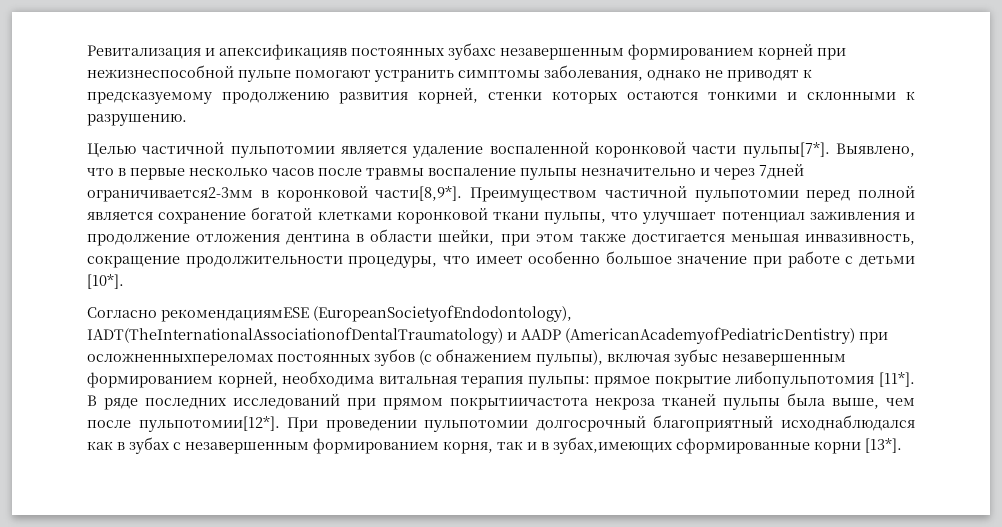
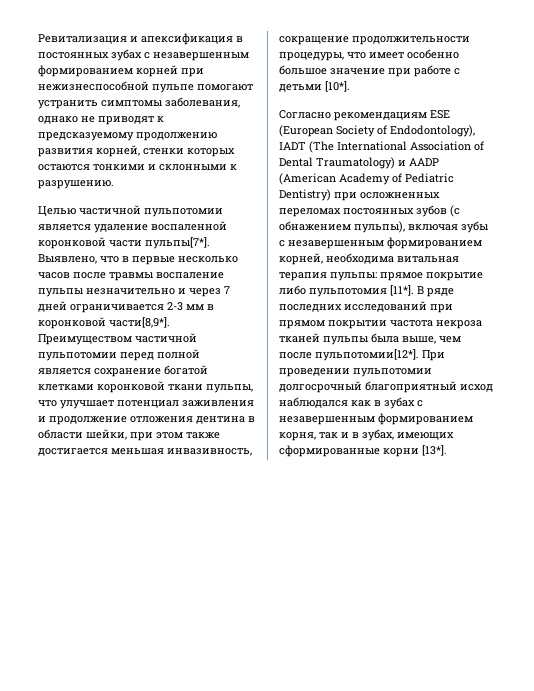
- Ревитализация и апексификацияв постоянных зубахс незавершенным формированием корней при нежизнеспособной пульпе помогают устранить симптомы заболевания, однако не приводят к предсказуемому продолжению развития корней, стенки которых остаются тонкими и склонными к разрушению.
+ Ревитализация и апексификация в постоянных зубах с незавершенным формированием корней при нежизнеспособной пульпе помогают устранить симптомы заболевания, однако не приводят к предсказуемому продолжению развития корней, стенки которых остаются тонкими и склонными к разрушению.
- Выявлено, что в первые несколько часов после травмы воспаление пульпы незначительно и через 7дней ограничивается2-3мм в коронковой части[8,9*].
+ Выявлено, что в первые несколько часов после травмы воспаление пульпы незначительно и через 7 дней ограничивается 2-3 мм в коронковой части[8,9*].
- Согласно рекомендациямESE (EuropeanSocietyofEndodontology), IADT(TheInternationalAssociationofDentalTraumatology) и AADP (AmericanAcademyofPediatricDentistry) при осложненныхпереломах постоянных зубов (с обнажением пульпы), включая зубыс незавершенным формированием корней, необходима витальная терапия пульпы: прямое покрытие либопульпотомия [11*].
+ Согласно рекомендациям ESE (European Society of Endodontology), IADT (The International Association of Dental Traumatology) и AADP (American Academy of Pediatric Dentistry) при осложненных переломах постоянных зубов (с обнажением пульпы), включая зубы с незавершенным формированием корней, необходима витальная терапия пульпы: прямое покрытие либо пульпотомия [11*].
- В ряде последних исследований при прямом покрытиичастота некроза тканей пульпы была выше, чем после пульпотомии[12*].
+ В ряде последних исследований при прямом покрытии частота некроза тканей пульпы была выше, чем после пульпотомии[12*].
- При проведении пульпотомии долгосрочный благоприятный исходнаблюдался как в зубах с незавершенным формированием корня, так и в зубах,имеющих сформированные корни [13*].
+ При проведении пульпотомии долгосрочный благоприятный исход наблюдался как в зубах с незавершенным формированием корня, так и в зубах, имеющих сформированные корни [13*].

